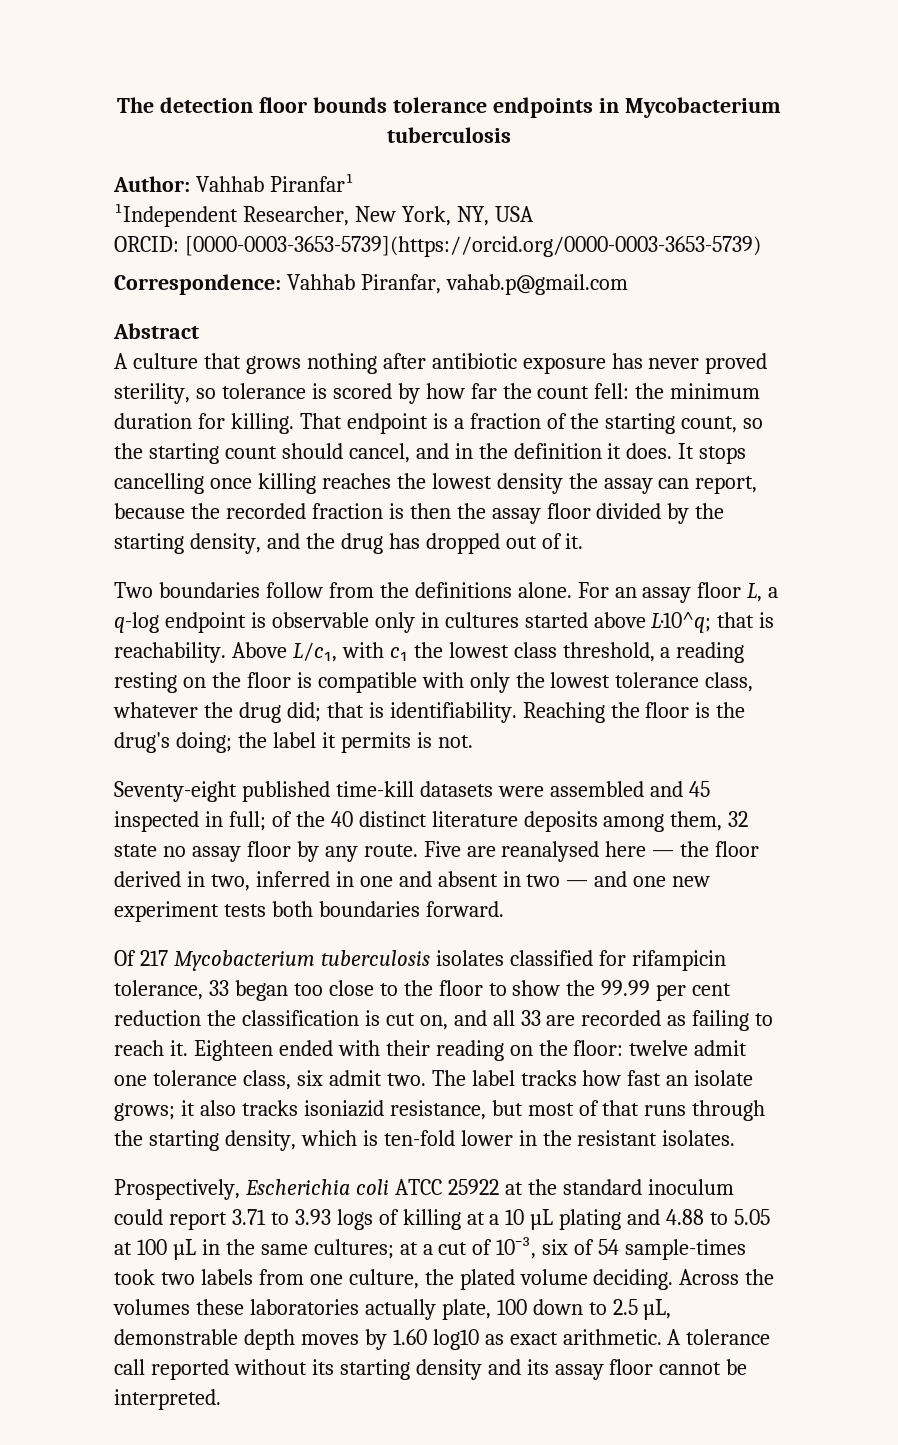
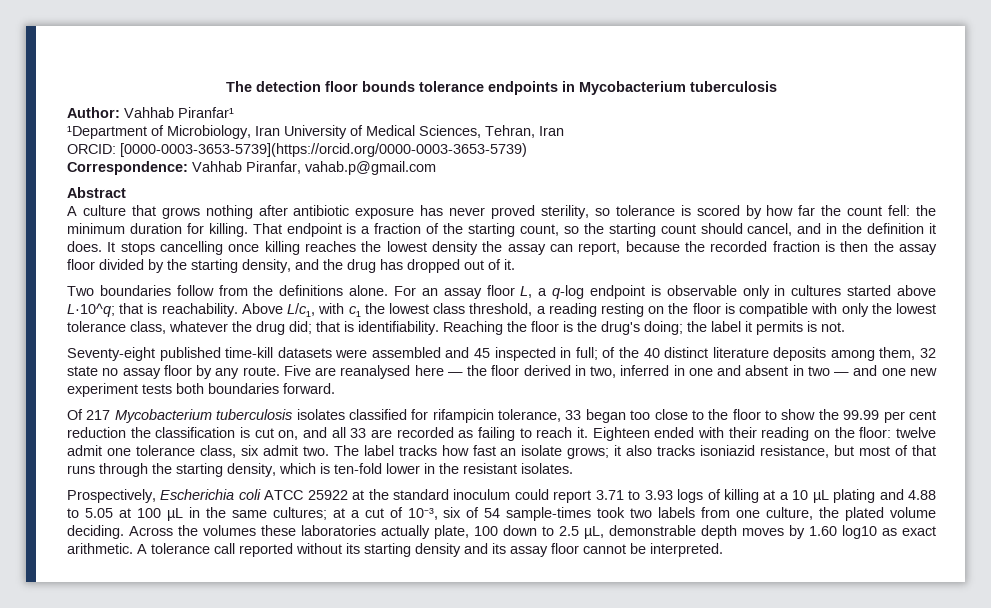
- ¹Independent Researcher, New York, NY, USA
+ ¹Department of Microbiology, Iran University of Medical Sciences, Tehran, Iran

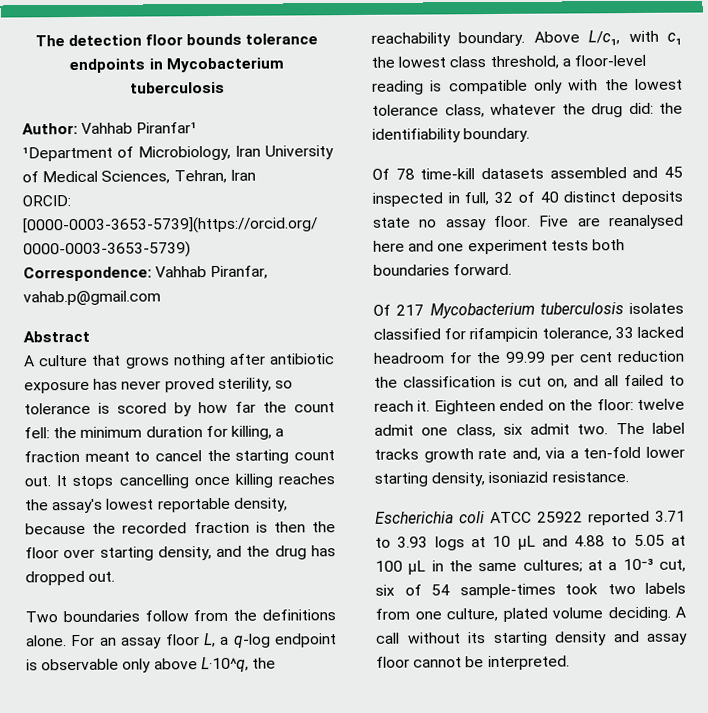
- A culture that grows nothing after antibiotic exposure has never proved sterility, so tolerance is scored by how far the count fell: the minimum duration for killing. That endpoint is a fraction of the starting count, so the starting count should cancel, and in the definition it does.
+ A culture that grows nothing after antibiotic exposure has never proved sterility, so tolerance is scored by how far the count fell: the minimum duration for killing, a fraction meant to cancel the starting count out.
- It stops cancelling once killing reaches the lowest density the assay can report, because the recorded fraction is then the assay floor divided by the starting density, and the drug has dropped out of it.
+ It stops cancelling once killing reaches the assay's lowest reportable density, because the recorded fraction is then the floor over starting density, and the drug has dropped out.
- For an assay floor L, a q-log endpoint is observable only in cultures started above L·10^q; that is reachability.
+ For an assay floor L, a q-log endpoint is observable only above L·10^q, the reachability boundary.
- Above L/c₁, with c₁ the lowest class threshold, a reading resting on the floor is compatible with only the lowest tolerance class, whatever the drug did; that is identifiability. Reaching the floor is the drug's doing; the label it permits is not.
- Seventy-eight published time-kill datasets were assembled and 45 inspected in full; of the 40 distinct literature deposits among them, 32 state no assay floor by any route. Five are reanalysed here — the floor derived in two, inferred in one and absent in two — and one new experiment tests both boundaries forward.
+ Above L/c₁, with c₁ the lowest class threshold, a floor-level reading is compatible only with the lowest tolerance class, whatever the drug did: the identifiability boundary.
+ Of 78 time-kill datasets assembled and 45 inspected in full, 32 of 40 distinct deposits state no assay floor. Five are reanalysed here and one experiment tests both boundaries forward.
- Of 217 Mycobacterium tuberculosis isolates classified for rifampicin tolerance, 33 began too close to the floor to show the 99.99 per cent reduction the classification is cut on, and all 33 are recorded as failing to reach it.
+ Of 217 Mycobacterium tuberculosis isolates classified for rifampicin tolerance, 33 lacked headroom for the 99.99 per cent reduction the classification is cut on, and all failed to reach it.
- Eighteen ended with their reading on the floor: twelve admit one tolerance class, six admit two.
+ Eighteen ended on the floor: twelve admit one class, six admit two.
- The label tracks how fast an isolate grows; it also tracks isoniazid resistance, but most of that runs through the starting density, which is ten-fold lower in the resistant isolates.
- Prospectively, Escherichia coli ATCC 25922 at the standard inoculum could report 3.71 to 3.93 logs of killing at a 10 µL plating and 4.88 to 5.05 at 100 µL in the same cultures; at a cut of 10⁻³, six of 54 sample-times took two labels from one culture, the plated volume deciding.
+ The label tracks growth rate and, via a ten-fold lower starting density, isoniazid resistance.
+ Escherichia coli ATCC 25922 reported 3.71 to 3.93 logs at 10 µL and 4.88 to 5.05 at 100 µL in the same cultures; at a 10⁻³ cut, six of 54 sample-times took two labels from one culture, plated volume deciding.
- Across the volumes these laboratories actually plate, 100 down to 2.5 µL, demonstrable depth moves by 1.60 log10 as exact arithmetic. A tolerance call reported without its starting density and its assay floor cannot be interpreted.
+ A call without its starting density and assay floor cannot be interpreted.

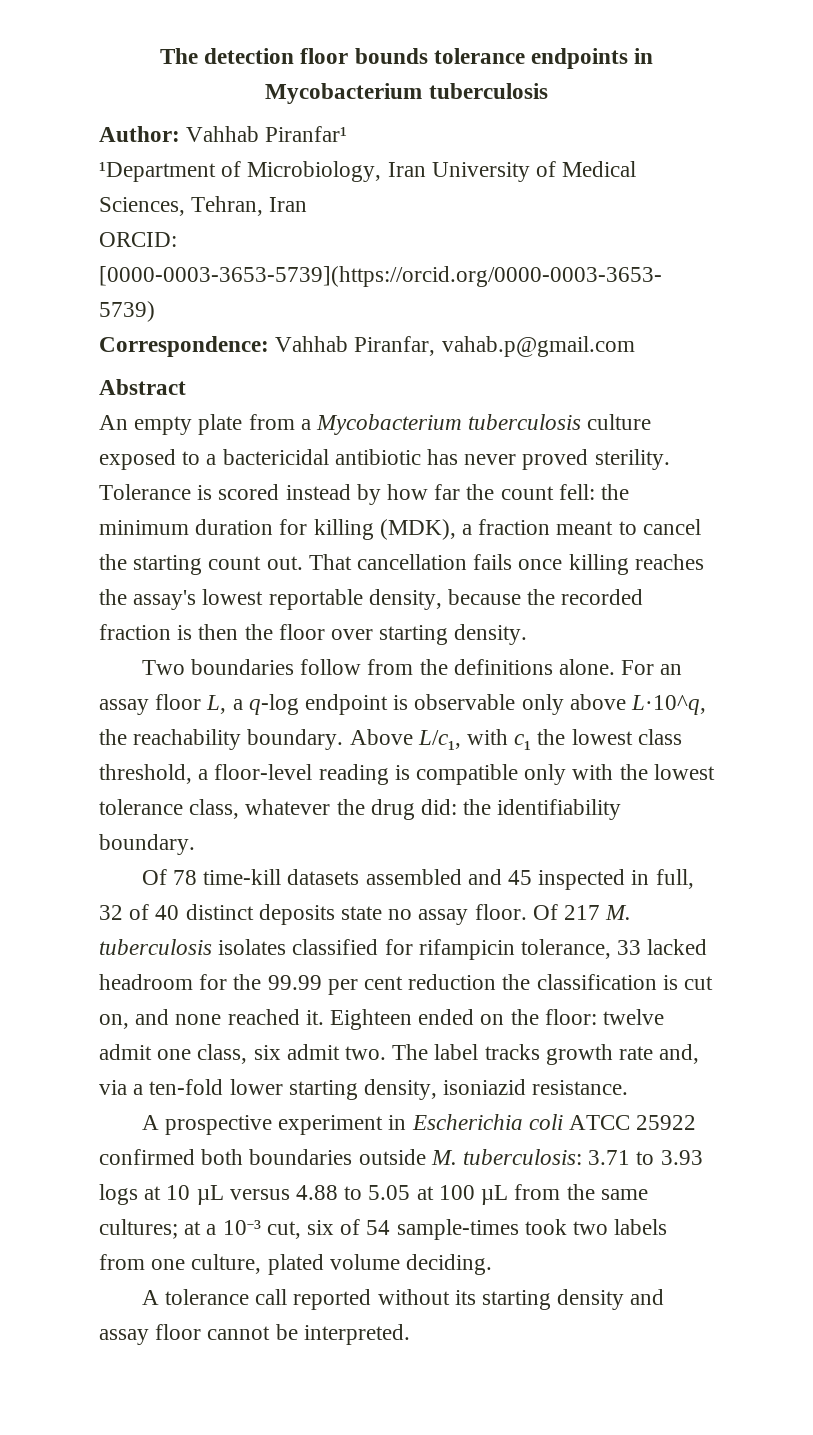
- A culture that grows nothing after antibiotic exposure has never proved sterility, so tolerance is scored by how far the count fell: the minimum duration for killing, a fraction meant to cancel the starting count out.
+ An empty plate from a Mycobacterium tuberculosis culture exposed to a bactericidal antibiotic has never proved sterility. Tolerance is scored instead by how far the count fell: the minimum duration for killing (MDK), a fraction meant to cancel the starting count out.
- It stops cancelling once killing reaches the assay's lowest reportable density, because the recorded fraction is then the floor over starting density, and the drug has dropped out.
+ That cancellation fails once killing reaches the assay's lowest reportable density, because the recorded fraction is then the floor over starting density.
- Of 78 time-kill datasets assembled and 45 inspected in full, 32 of 40 distinct deposits state no assay floor. Five are reanalysed here and one experiment tests both boundaries forward.
- Of 217 Mycobacterium tuberculosis isolates classified for rifampicin tolerance, 33 lacked headroom for the 99.99 per cent reduction the classification is cut on, and all failed to reach it.
+ Of 78 time-kill datasets assembled and 45 inspected in full, 32 of 40 distinct deposits state no assay floor. Of 217 M. tuberculosis isolates classified for rifampicin tolerance, 33 lacked headroom for the 99.99 per cent reduction the classification is cut on, and none reached it.
- Escherichia coli ATCC 25922 reported 3.71 to 3.93 logs at 10 µL and 4.88 to 5.05 at 100 µL in the same cultures; at a 10⁻³ cut, six of 54 sample-times took two labels from one culture, plated volume deciding. A call without its starting density and assay floor cannot be interpreted.
+ A prospective experiment in Escherichia coli ATCC 25922 confirmed both boundaries outside M. tuberculosis: 3.71 to 3.93 logs at 10 µL versus 4.88 to 5.05 at 100 µL from the same cultures; at a 10⁻³ cut, six of 54 sample-times took two labels from one culture, plated volume deciding.
+ A tolerance call reported without its starting density and assay floor cannot be interpreted.

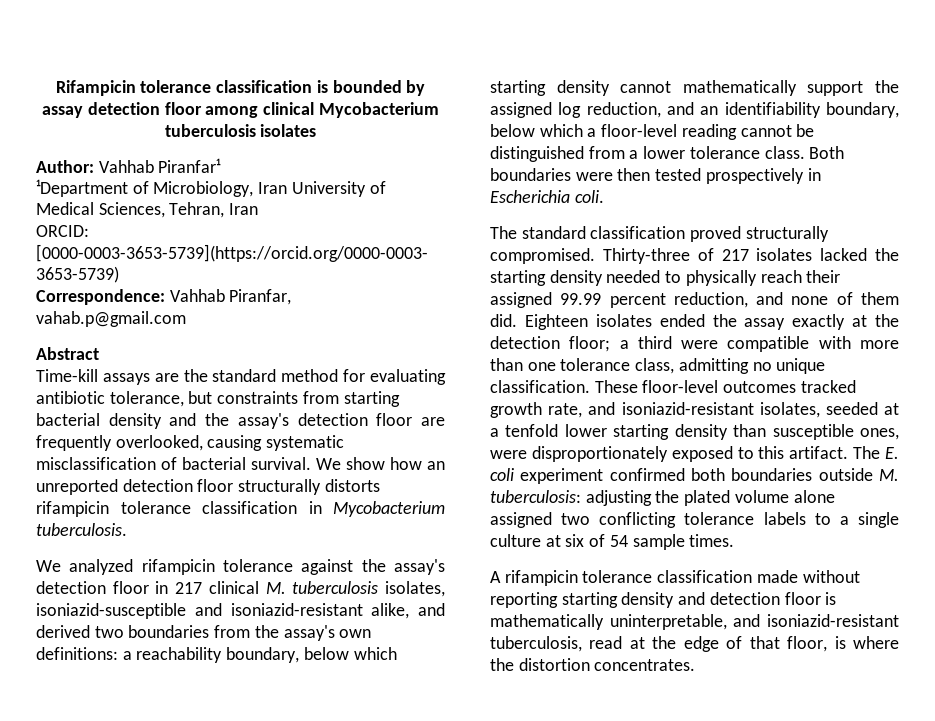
- The detection floor bounds tolerance endpoints in Mycobacterium tuberculosis
+ Rifampicin tolerance classification is bounded by assay detection floor among clinical Mycobacterium tuberculosis isolates
- An empty plate from a Mycobacterium tuberculosis culture exposed to a bactericidal antibiotic has never proved sterility. Tolerance is scored instead by how far the count fell: the minimum duration for killing (MDK), a fraction meant to cancel the starting count out. That cancellation fails once killing reaches the assay's lowest reportable density, because the recorded fraction is then the floor over starting density.
- Two boundaries follow from the definitions alone. For an assay floor L, a q-log endpoint is observable only above L·10^q, the reachability boundary. Above L/c₁, with c₁ the lowest class threshold, a floor-level reading is compatible only with the lowest tolerance class, whatever the drug did: the identifiability boundary.
- Of 78 time-kill datasets assembled and 45 inspected in full, 32 of 40 distinct deposits state no assay floor. Of 217 M. tuberculosis isolates classified for rifampicin tolerance, 33 lacked headroom for the 99.99 per cent reduction the classification is cut on, and none reached it. Eighteen ended on the floor: twelve admit one class, six admit two. The label tracks growth rate and, via a ten-fold lower starting density, isoniazid resistance.
- A prospective experiment in Escherichia coli ATCC 25922 confirmed both boundaries outside M. tuberculosis: 3.71 to 3.93 logs at 10 µL versus 4.88 to 5.05 at 100 µL from the same cultures; at a 10⁻³ cut, six of 54 sample-times took two labels from one culture, plated volume deciding.
- A tolerance call reported without its starting density and assay floor cannot be interpreted.
+ Time-kill assays are the standard method for evaluating antibiotic tolerance, but constraints from starting bacterial density and the assay's detection floor are frequently overlooked, causing systematic misclassification of bacterial survival. We show how an unreported detection floor structurally distorts rifampicin tolerance classification in Mycobacterium tuberculosis.
+ We analyzed rifampicin tolerance against the assay's detection floor in 217 clinical M. tuberculosis isolates, isoniazid-susceptible and isoniazid-resistant alike, and derived two boundaries from the assay's own definitions: a reachability boundary, below which starting density cannot mathematically support the assigned log reduction, and an identifiability boundary, below which a floor-level reading cannot be distinguished from a lower tolerance class. Both boundaries were then tested prospectively in Escherichia coli.
+ The standard classification proved structurally compromised. Thirty-three of 217 isolates lacked the starting density needed to physically reach their assigned 99.99 percent reduction, and none of them did. Eighteen isolates ended the assay exactly at the detection floor; a third were compatible with more than one tolerance class, admitting no unique classification. These floor-level outcomes tracked growth rate, and isoniazid-resistant isolates, seeded at a tenfold lower starting density than susceptible ones, were disproportionately exposed to this artifact. The E. coli experiment confirmed both boundaries outside M. tuberculosis: adjusting the plated volume alone assigned two conflicting tolerance labels to a single culture at six of 54 sample times.
+ A rifampicin tolerance classification made without reporting starting density and detection floor is mathematically uninterpretable, and isoniazid-resistant tuberculosis, read at the edge of that floor, is where the distortion concentrates.

